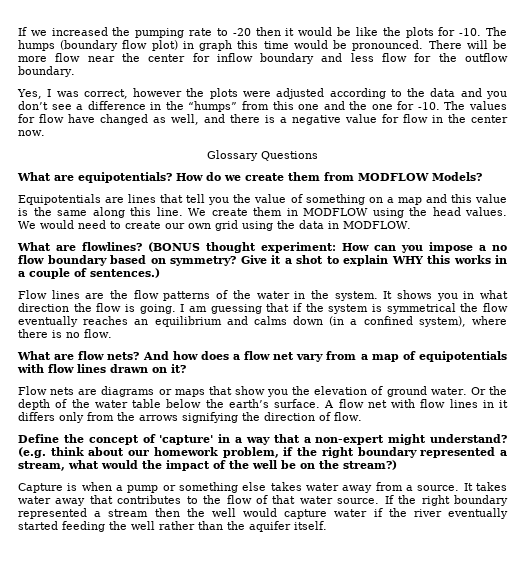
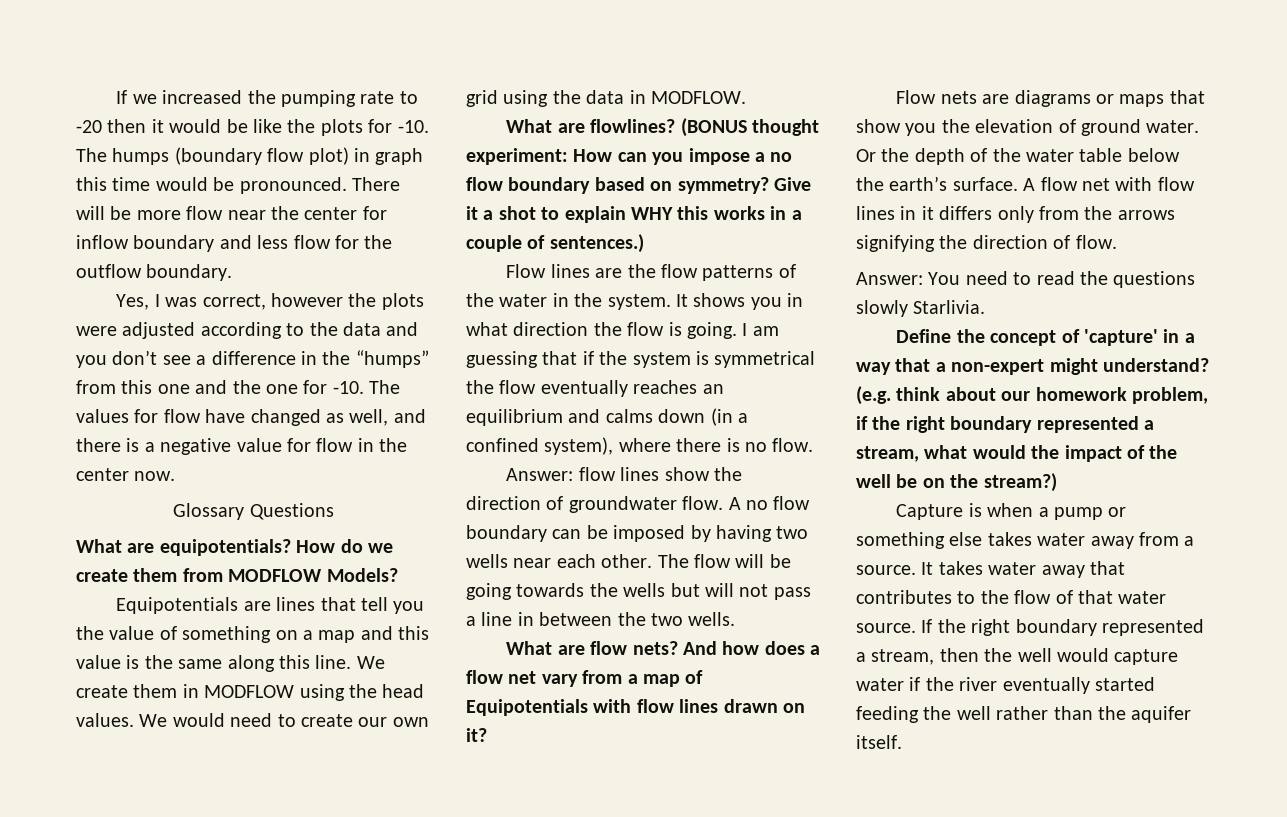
+ Answer: flow lines show the direction of groundwater flow. A no flow boundary can be imposed by having two wells near each other. The flow will be going towards the wells but will not pass a line in between the two wells.
- And how does a flow net vary from a map of equipotentials with flow lines drawn on it?
+ And how does a flow net vary from a map of Equipotentials with flow lines drawn on it?
+ Answer: You need to read the questions slowly Starlivia.
- If the right boundary represented a stream then the well would capture water if the river eventually started feeding the well rather than the aquifer itself.
+ If the right boundary represented a stream, then the well would capture water if the river eventually started feeding the well rather than the aquifer itself.

